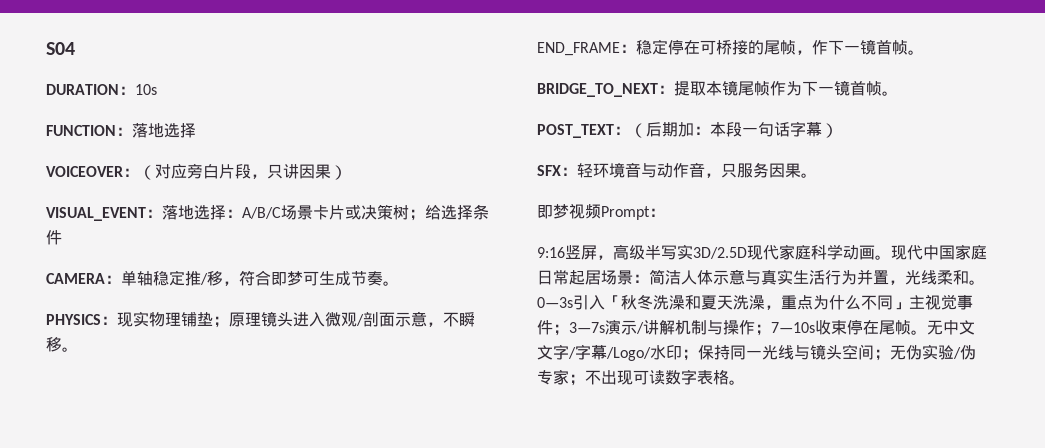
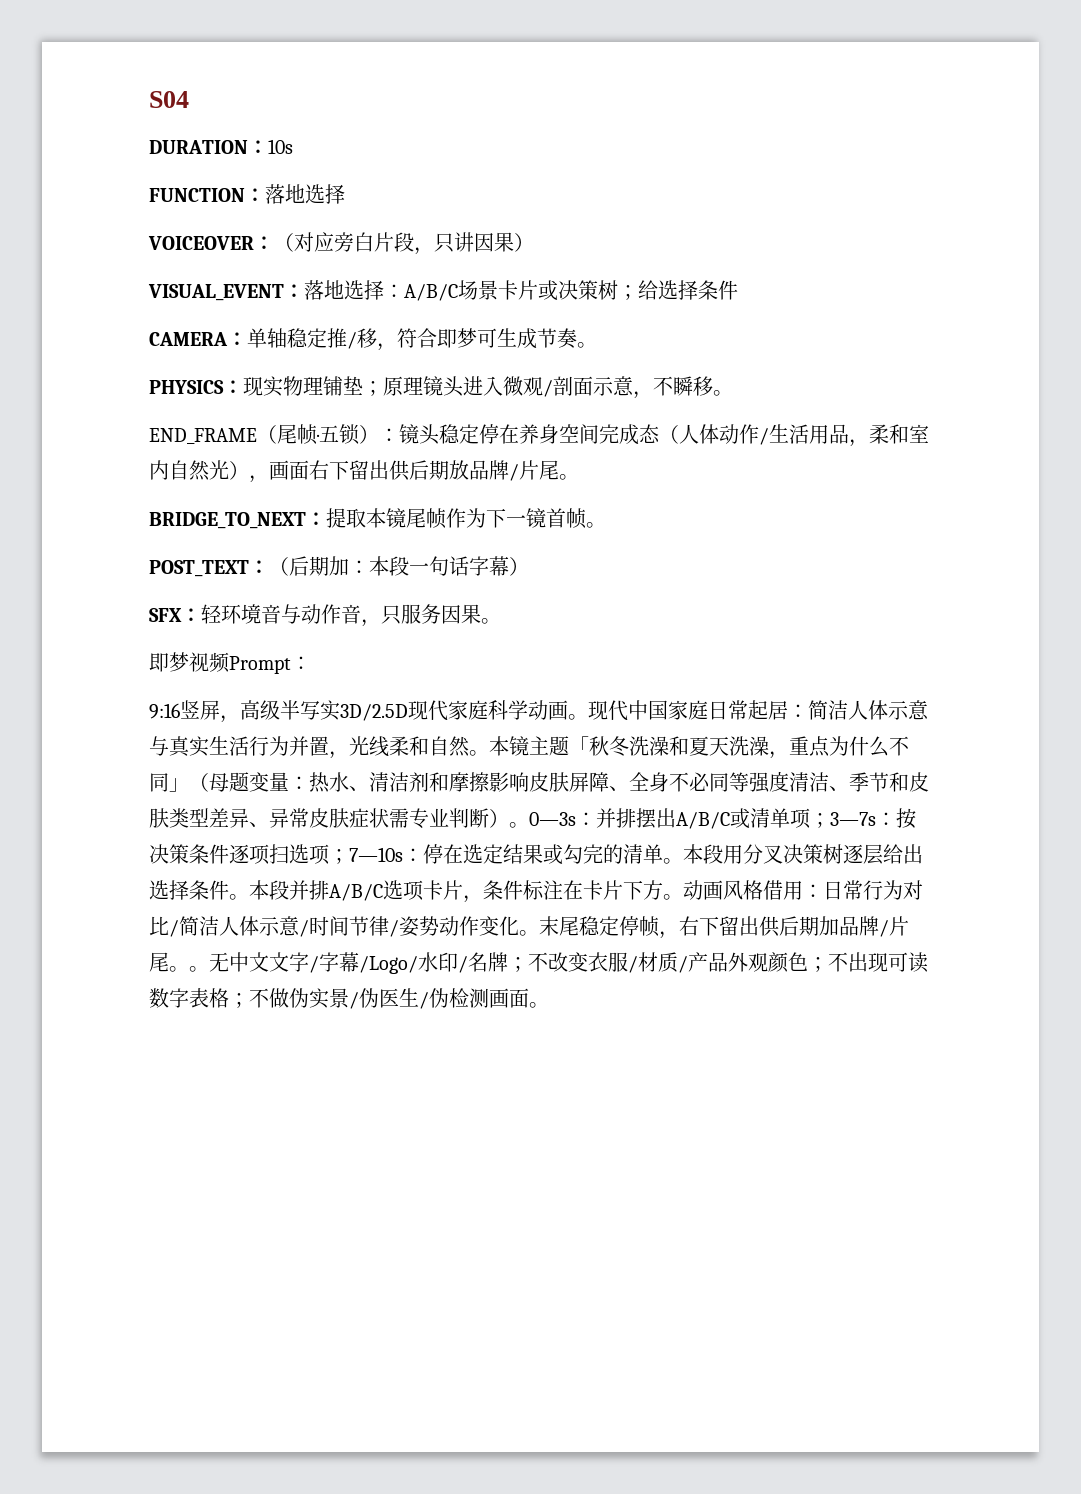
- END_FRAME：稳定停在可桥接的尾帧，作下一镜首帧。
+ END_FRAME（尾帧·五锁）：镜头稳定停在养身空间完成态（人体动作/生活用品，柔和室内自然光），画面右下留出供后期放品牌/片尾。
- 现代中国家庭日常起居场景：简洁人体示意与真实生活行为并置，光线柔和。0—3s引入「秋冬洗澡和夏天洗澡，重点为什么不同」主视觉事件；3—7s演示/讲解机制与操作；7—10s收束停在尾帧。
+ 现代中国家庭日常起居：简洁人体示意与真实生活行为并置，光线柔和自然。本镜主题「秋冬洗澡和夏天洗澡，重点为什么不同」（母题变量：热水、清洁剂和摩擦影响皮肤屏障、全身不必同等强度清洁、季节和皮肤类型差异、异常皮肤症状需专业判断）。0—3s：并排摆出A/B/C或清单项；3—7s：按决策条件逐项扫选项；7—10s：停在选定结果或勾完的清单。本段用分叉决策树逐层给出选择条件。本段并排A/B/C选项卡片，条件标注在卡片下方。动画风格借用：日常行为对比/简洁人体示意/时间节律/姿势动作变化。末尾稳定停帧，右下留出供后期加品牌/片尾。。
- 无中文文字/字幕/Logo/水印；保持同一光线与镜头空间；无伪实验/伪专家；不出现可读数字表格。
+ 无中文文字/字幕/Logo/水印/名牌；不改变衣服/材质/产品外观颜色；不出现可读数字表格；不做伪实景/伪医生/伪检测画面。

